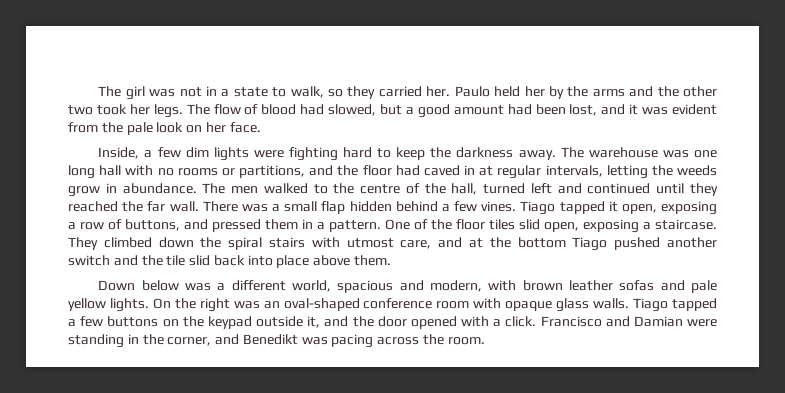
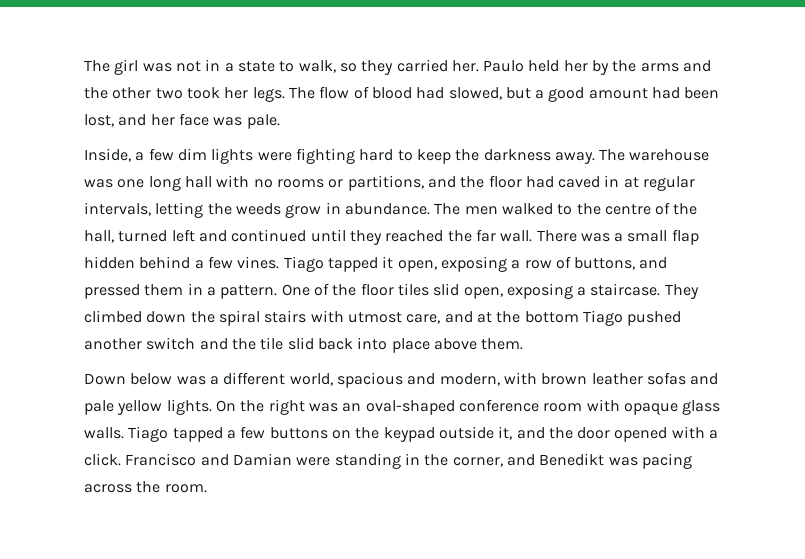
- The flow of blood had slowed, but a good amount had been lost, and it was evident from the pale look on her face.
+ The flow of blood had slowed, but a good amount had been lost, and her face was pale.

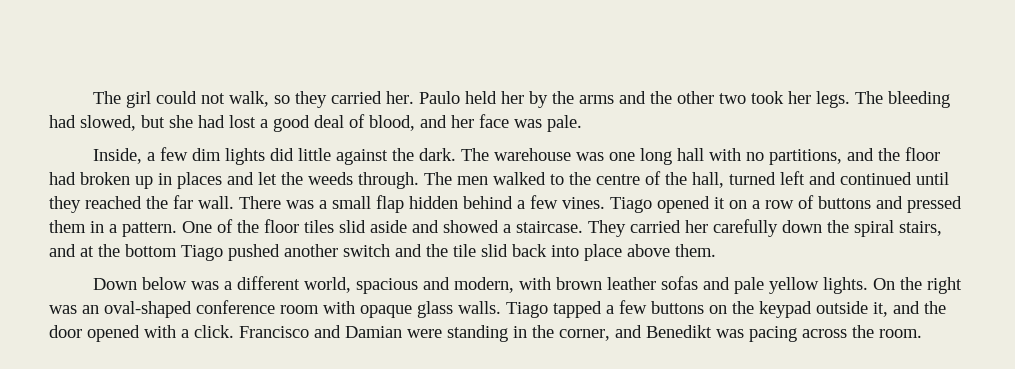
- The girl was not in a state to walk, so they carried her.
+ The girl could not walk, so they carried her.
- The flow of blood had slowed, but a good amount had been lost, and her face was pale.
+ The bleeding had slowed, but she had lost a good deal of blood, and her face was pale.
- Inside, a few dim lights were fighting hard to keep the darkness away.
+ Inside, a few dim lights did little against the dark.
- The warehouse was one long hall with no rooms or partitions, and the floor had caved in at regular intervals, letting the weeds grow in abundance.
+ The warehouse was one long hall with no partitions, and the floor had broken up in places and let the weeds through.
- Tiago tapped it open, exposing a row of buttons, and pressed them in a pattern.
+ Tiago opened it on a row of buttons and pressed them in a pattern.
- One of the floor tiles slid open, exposing a staircase. They climbed down the spiral stairs with utmost care, and at the bottom Tiago pushed another switch and the tile slid back into place above them.
+ One of the floor tiles slid aside and showed a staircase. They carried her carefully down the spiral stairs, and at the bottom Tiago pushed another switch and the tile slid back into place above them.

